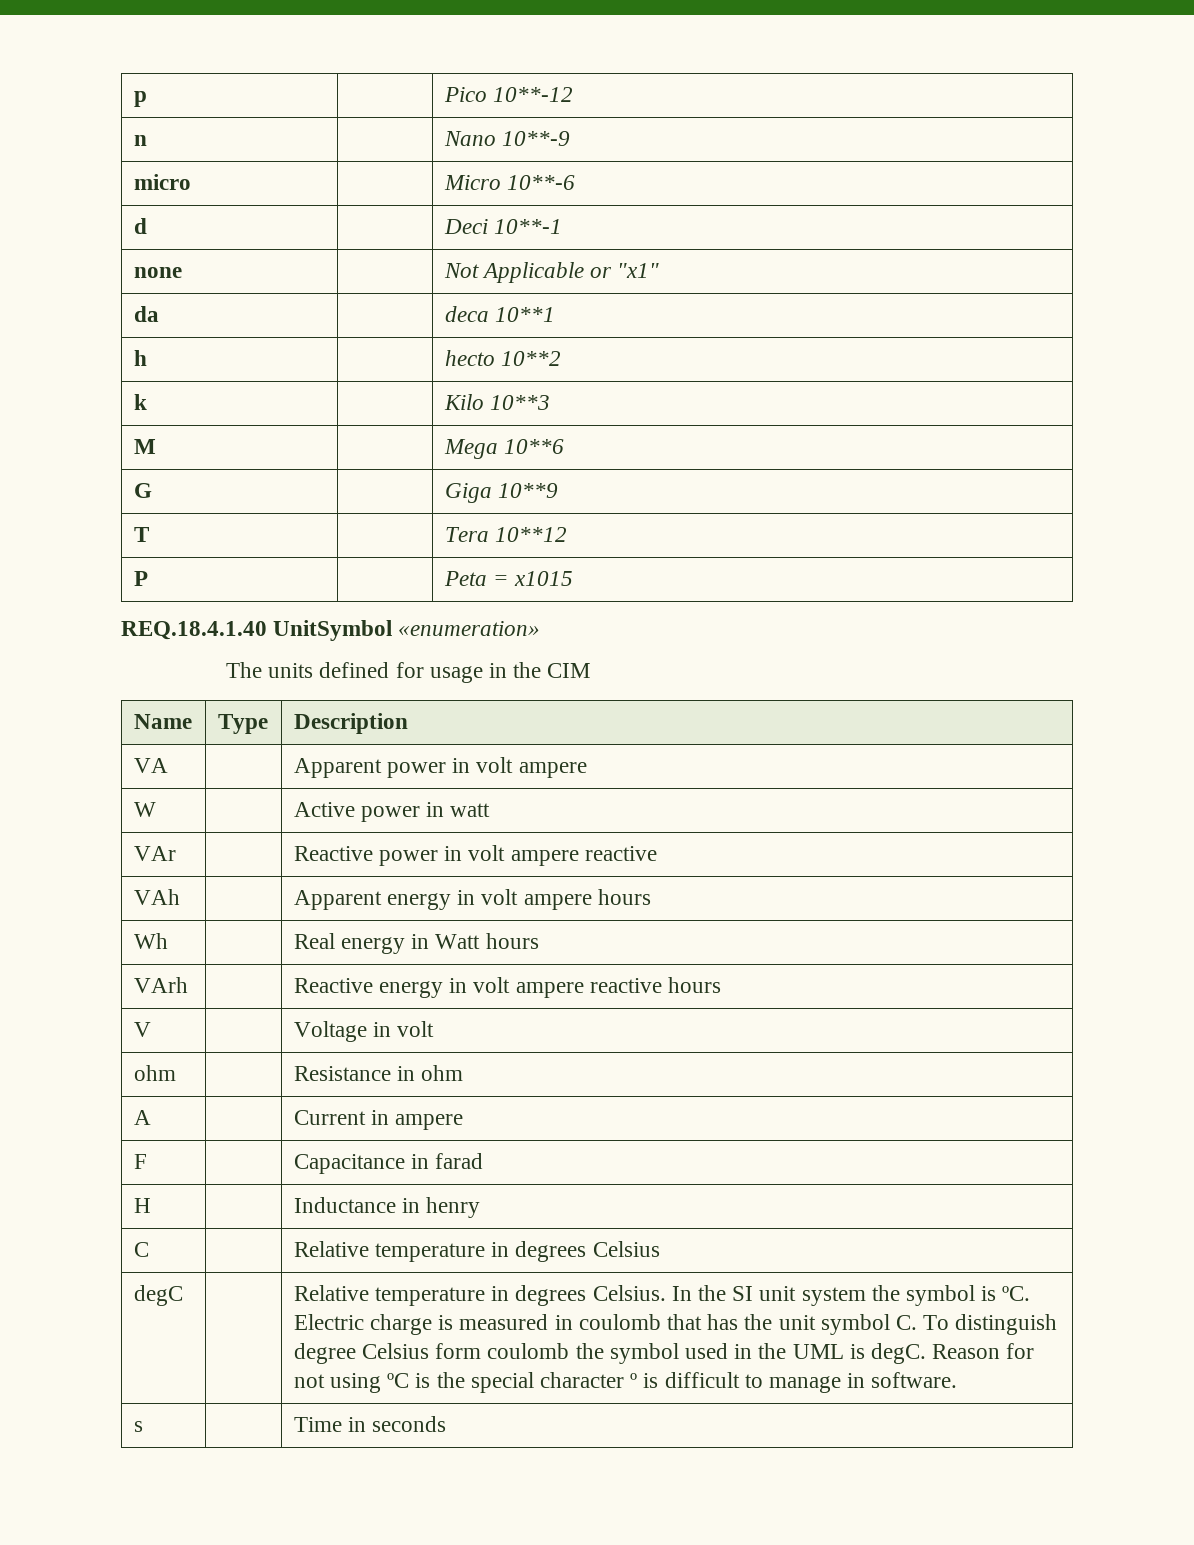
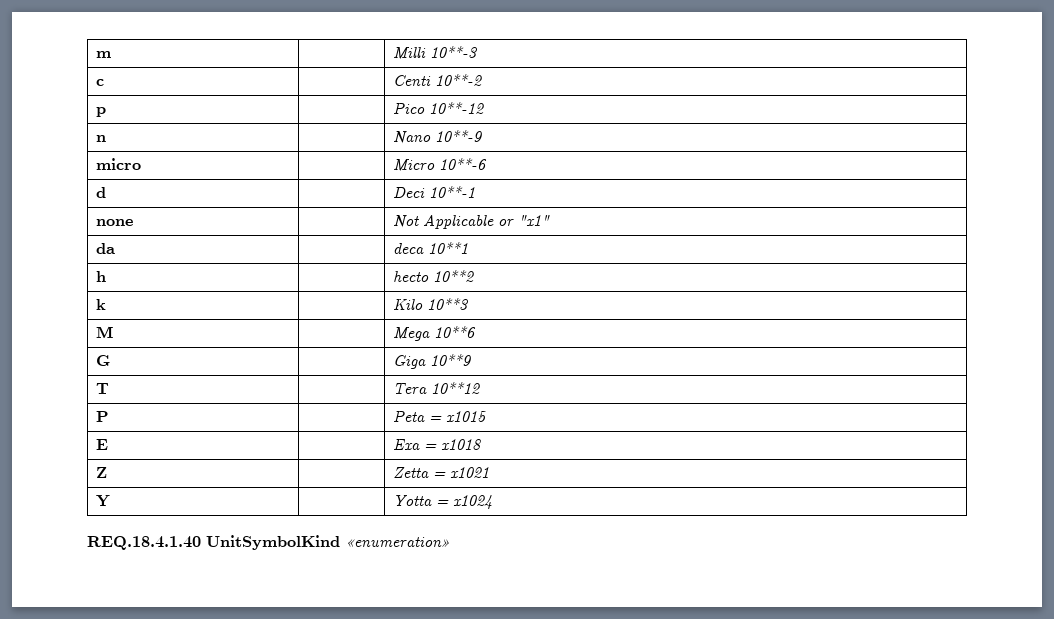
+ m | | Milli 10**-3
+ c | | Centi 10**-2
+ E | | Exa = x1018
+ Z | | Zetta = x1021
+ Y | | Yotta = x1024
- REQ.18.4.1.40 UnitSymbol «enumeration»
+ REQ.18.4.1.40 UnitSymbolKind «enumeration»
- The units defined for usage in the CIM
- Name | Type | Description
- VA | | Apparent power in volt ampere
- W | | Active power in watt
- VAr | | Reactive power in volt ampere reactive
- VAh | | Apparent energy in volt ampere hours
- Wh | | Real energy in Watt hours
- VArh | | Reactive energy in volt ampere reactive hours
- V | | Voltage in volt
- ohm | | Resistance in ohm
- A | | Current in ampere
- F | | Capacitance in farad
- H | | Inductance in henry
- C | | Relative temperature in degrees Celsius
- degC | | Relative temperature in degrees Celsius. In the SI unit system the symbol is ºC. Electric charge is measured in coulomb that has the unit symbol C. To distinguish degree Celsius form coulomb the symbol used in the UML is degC. Reason for not using ºC is the special character º is difficult to manage in software.
- s | | Time in seconds

